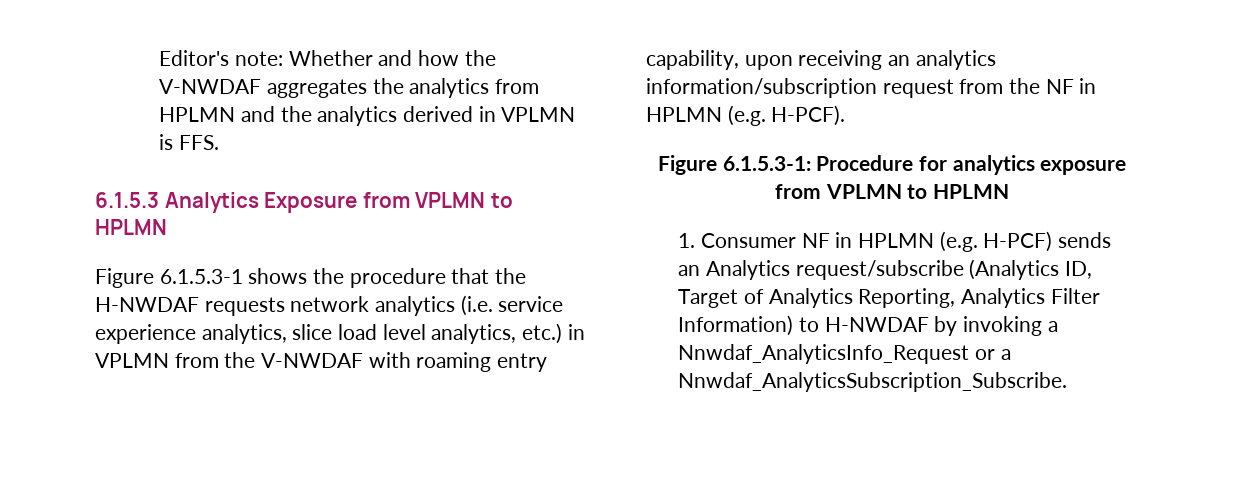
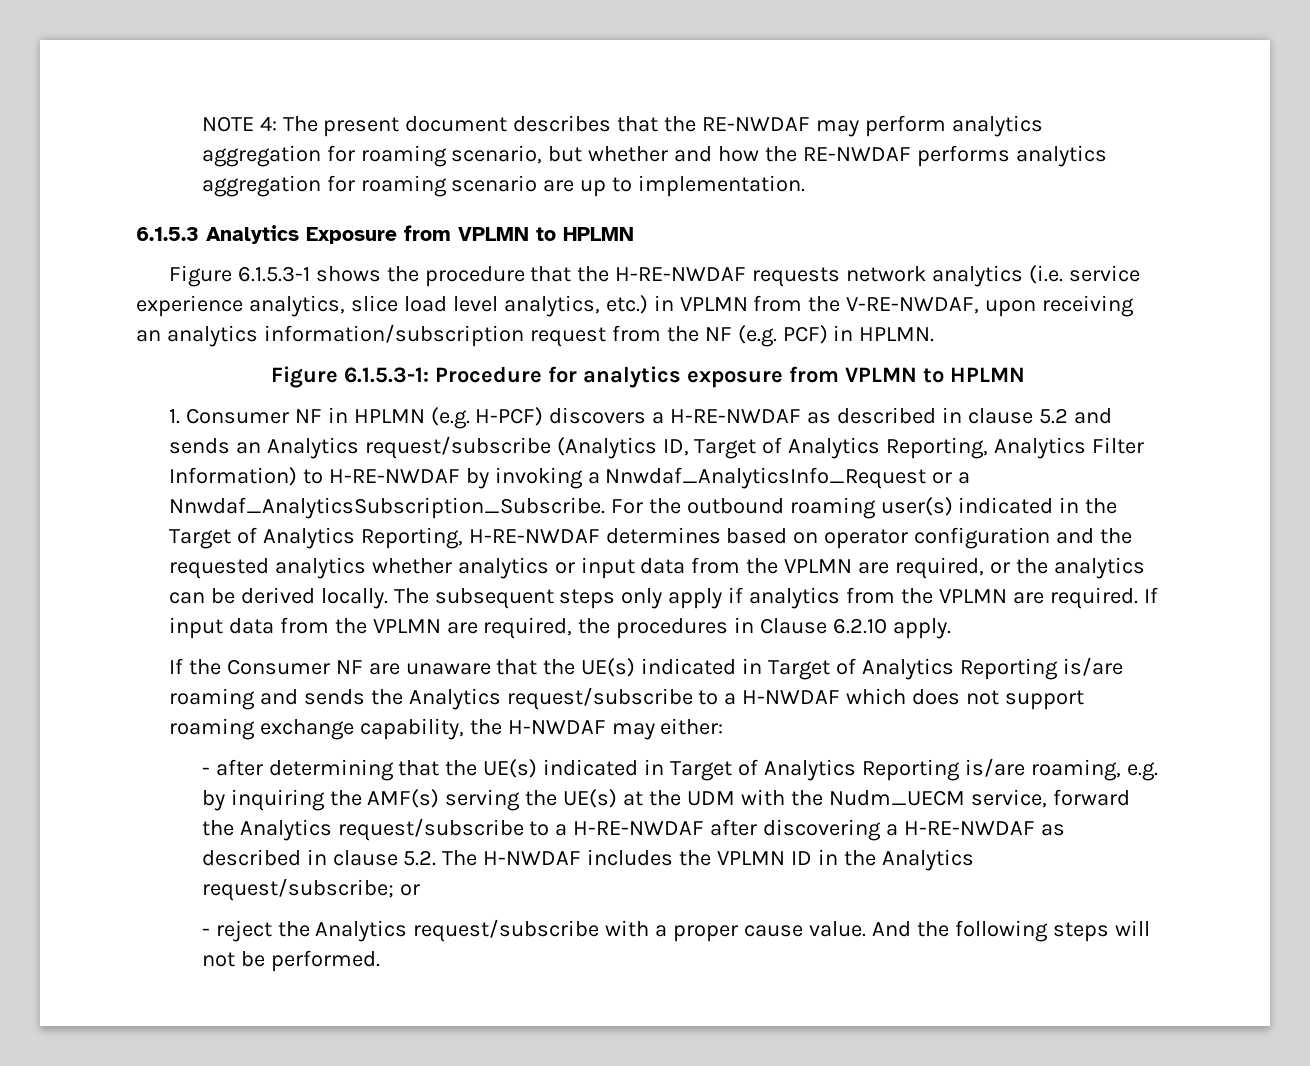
- Editor's note: Whether and how the V-NWDAF aggregates the analytics from HPLMN and the analytics derived in VPLMN is FFS.
+ NOTE 4: The present document describes that the RE-NWDAF may perform analytics aggregation for roaming scenario, but whether and how the RE-NWDAF performs analytics aggregation for roaming scenario are up to implementation.
- Figure 6.1.5.3-1 shows the procedure that the H-NWDAF requests network analytics (i.e. service experience analytics, slice load level analytics, etc.) in VPLMN from the V-NWDAF with roaming entry capability, upon receiving an analytics information/subscription request from the NF in HPLMN (e.g. H-PCF).
+ Figure 6.1.5.3-1 shows the procedure that the H-RE-NWDAF requests network analytics (i.e. service experience analytics, slice load level analytics, etc.) in VPLMN from the V-RE-NWDAF, upon receiving an analytics information/subscription request from the NF (e.g. PCF) in HPLMN.
- 1. Consumer NF in HPLMN (e.g. H-PCF) sends an Analytics request/subscribe (Analytics ID, Target of Analytics Reporting, Analytics Filter Information) to H-NWDAF by invoking a Nnwdaf_AnalyticsInfo_Request or a Nnwdaf_AnalyticsSubscription_Subscribe.
+ 1. Consumer NF in HPLMN (e.g. H-PCF) discovers a H-RE-NWDAF as described in clause 5.2 and sends an Analytics request/subscribe (Analytics ID, Target of Analytics Reporting, Analytics Filter Information) to H-RE-NWDAF by invoking a Nnwdaf_AnalyticsInfo_Request or a Nnwdaf_AnalyticsSubscription_Subscribe.
+ For the outbound roaming user(s) indicated in the Target of Analytics Reporting, H-RE-NWDAF determines based on operator configuration and the requested analytics whether analytics or input data from the VPLMN are required, or the analytics can be derived locally. The subsequent steps only apply if analytics from the VPLMN are required. If input data from the VPLMN are required, the procedures in Clause 6.2.10 apply.
+ If the Consumer NF are unaware that the UE(s) indicated in Target of Analytics Reporting is/are roaming and sends the Analytics request/subscribe to a H-NWDAF which does not support roaming exchange capability, the H-NWDAF may either:
+ - after determining that the UE(s) indicated in Target of Analytics Reporting is/are roaming, e.g. by inquiring the AMF(s) serving the UE(s) at the UDM with the Nudm_UECM service, forward the Analytics request/subscribe to a H-RE-NWDAF after discovering a H-RE-NWDAF as described in clause 5.2. The H-NWDAF includes the VPLMN ID in the Analytics request/subscribe; or
+ - reject the Analytics request/subscribe with a proper cause value. And the following steps will not be performed.

